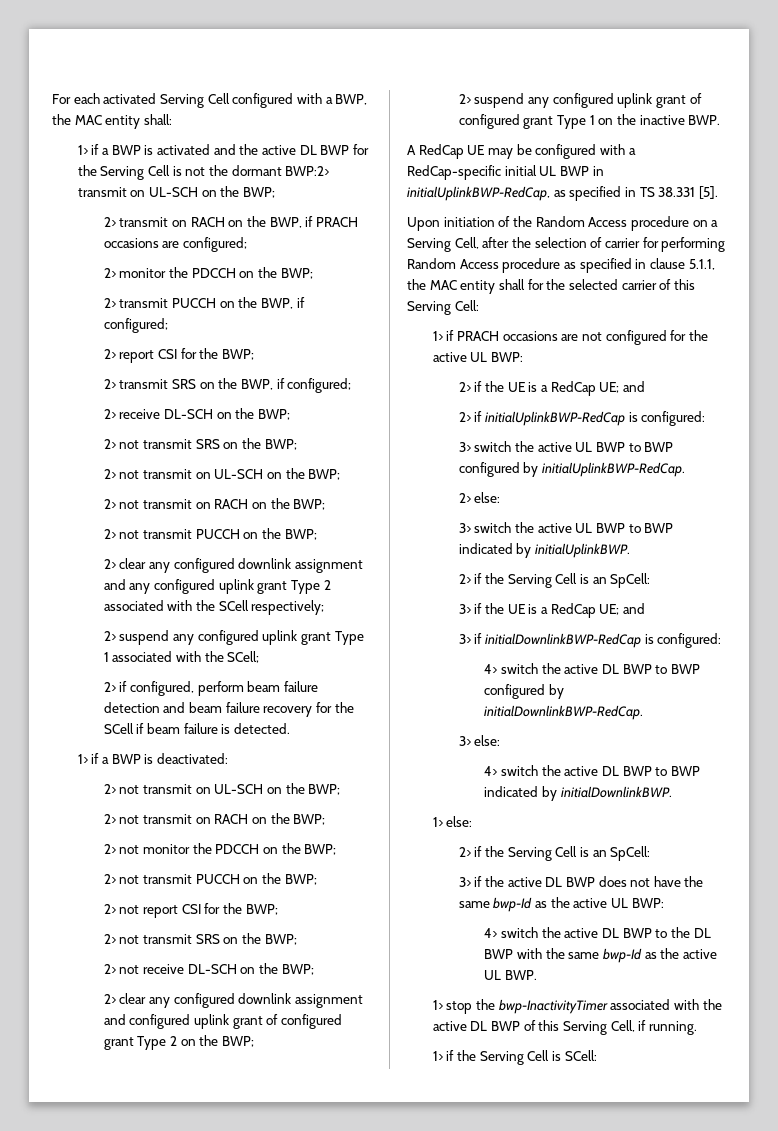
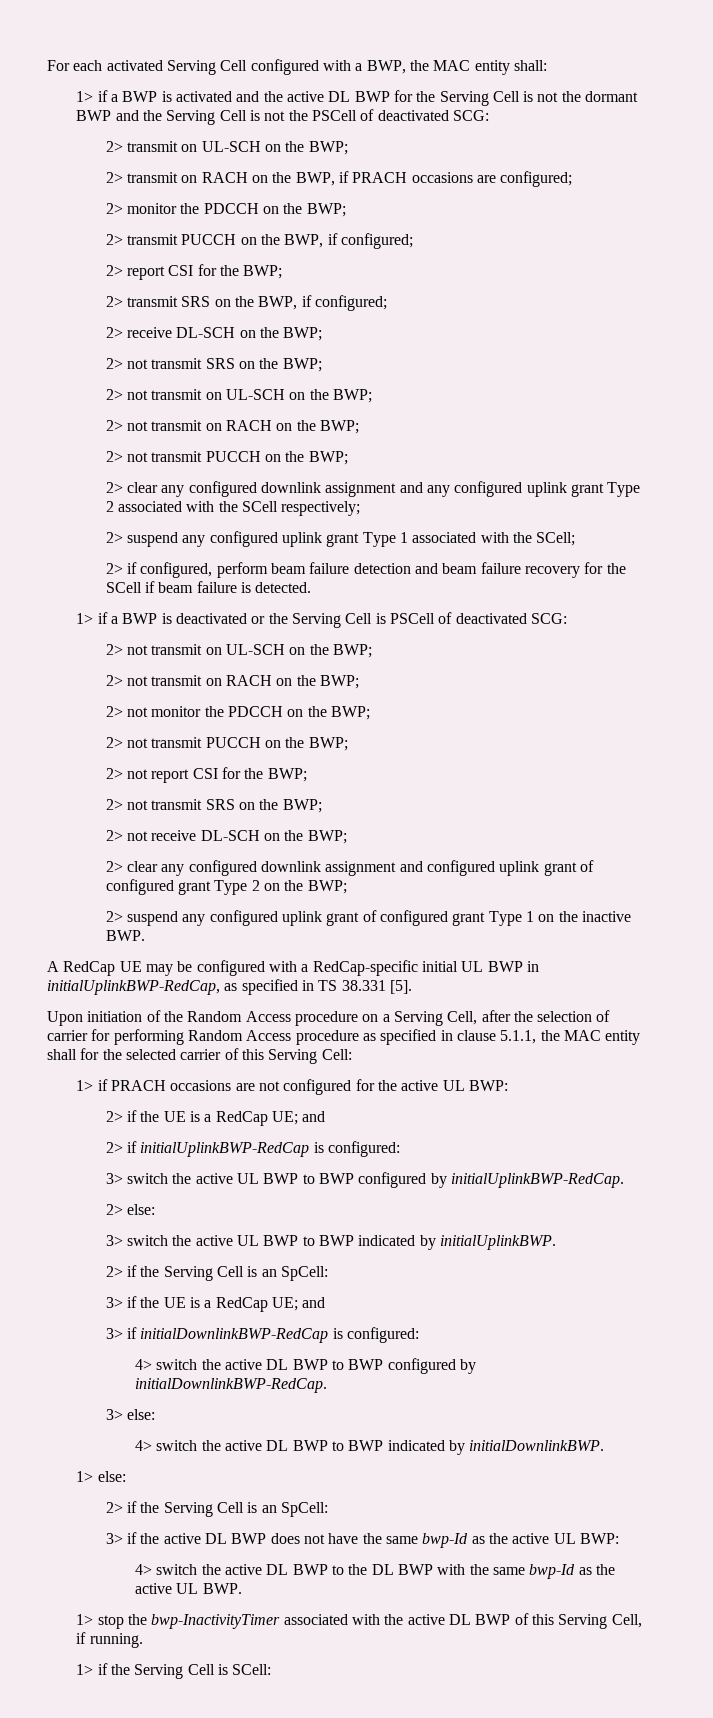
- 1> if a BWP is activated and the active DL BWP for the Serving Cell is not the dormant BWP:2> transmit on UL-SCH on the BWP;
+ 1> if a BWP is activated and the active DL BWP for the Serving Cell is not the dormant BWP and the Serving Cell is not the PSCell of deactivated SCG:
+ 2> transmit on UL-SCH on the BWP;
- 1> if a BWP is deactivated:
+ 1> if a BWP is deactivated or the Serving Cell is PSCell of deactivated SCG:

